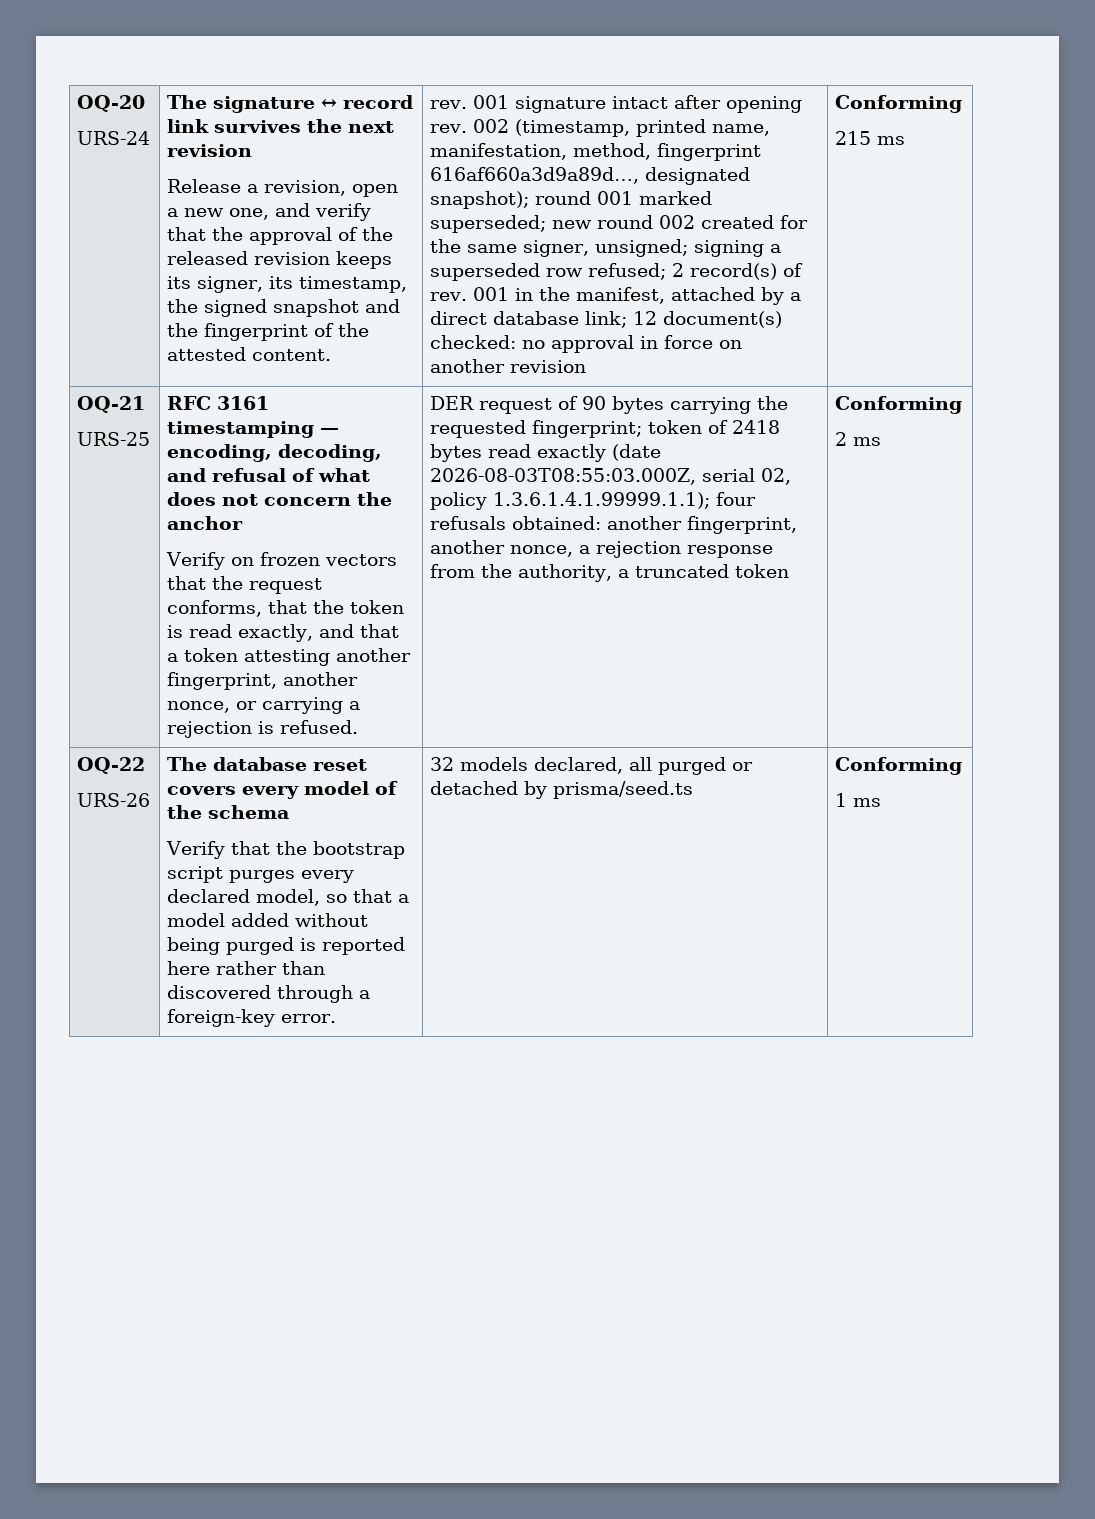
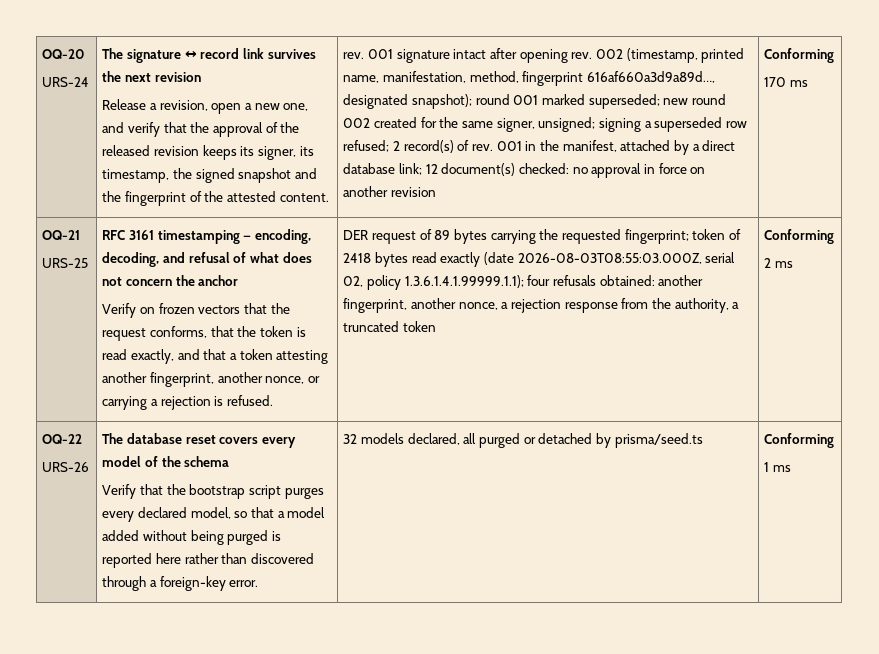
- 215 ms
+ 170 ms
- DER request of 90 bytes carrying the requested fingerprint; token of 2418 bytes read exactly (date 2026-08-03T08:55:03.000Z, serial 02, policy 1.3.6.1.4.1.99999.1.1); four refusals obtained: another fingerprint, another nonce, a rejection response from the authority, a truncated token
+ DER request of 89 bytes carrying the requested fingerprint; token of 2418 bytes read exactly (date 2026-08-03T08:55:03.000Z, serial 02, policy 1.3.6.1.4.1.99999.1.1); four refusals obtained: another fingerprint, another nonce, a rejection response from the authority, a truncated token

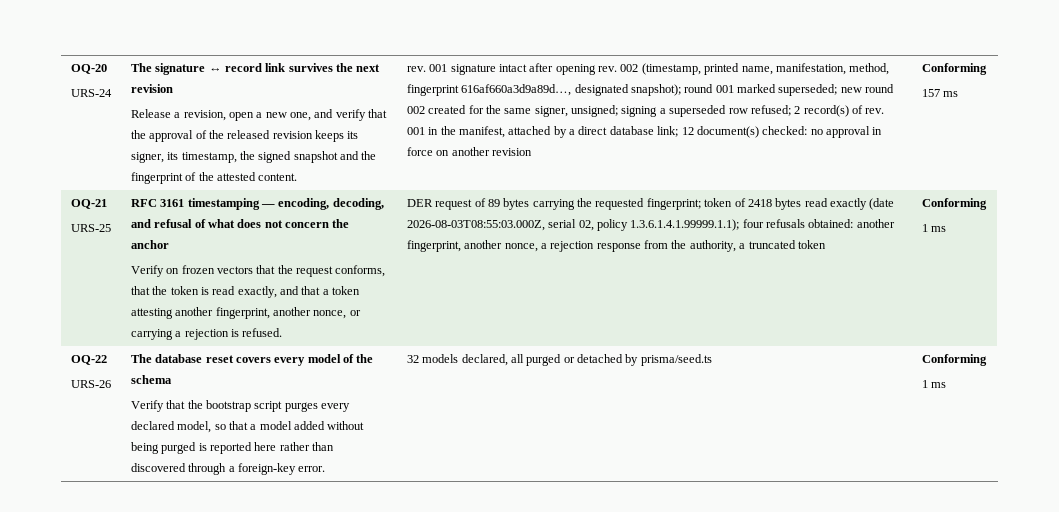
- 170 ms
+ 157 ms
  DER request of 89 bytes carrying the requested fingerprint; token of 2418 bytes read exactly (date 2026-08-03T08:55:03.000Z, serial 02, policy 1.3.6.1.4.1.99999.1.1); four refusals obtained: another fingerprint, another nonce, a rejection response from the authority, a truncated token | Conforming
- 2 ms
+ 1 ms

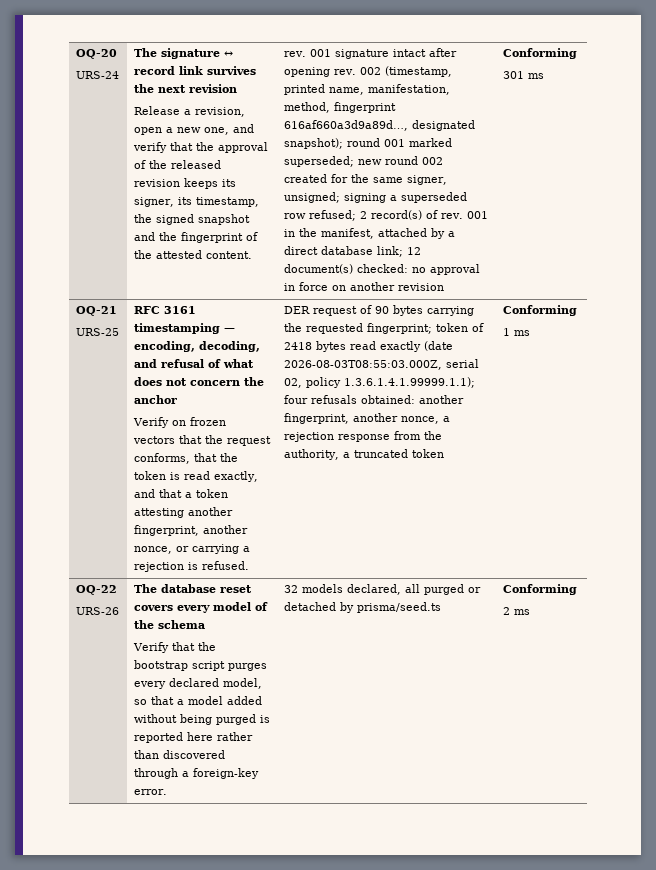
- 157 ms
+ 301 ms
- DER request of 89 bytes carrying the requested fingerprint; token of 2418 bytes read exactly (date 2026-08-03T08:55:03.000Z, serial 02, policy 1.3.6.1.4.1.99999.1.1); four refusals obtained: another fingerprint, another nonce, a rejection response from the authority, a truncated token
+ DER request of 90 bytes carrying the requested fingerprint; token of 2418 bytes read exactly (date 2026-08-03T08:55:03.000Z, serial 02, policy 1.3.6.1.4.1.99999.1.1); four refusals obtained: another fingerprint, another nonce, a rejection response from the authority, a truncated token
  32 models declared, all purged or detached by prisma/seed.ts | Conforming
- 1 ms
+ 2 ms

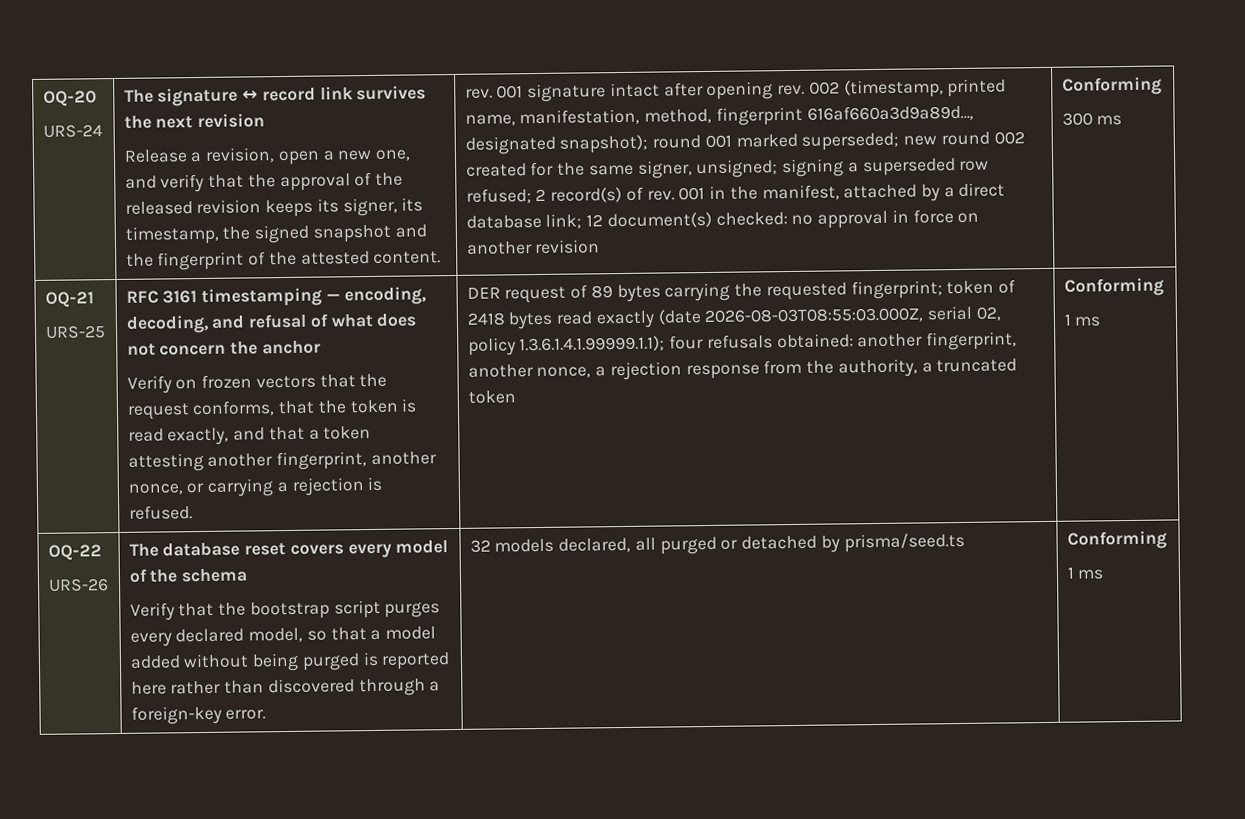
- 301 ms
+ 300 ms
- DER request of 90 bytes carrying the requested fingerprint; token of 2418 bytes read exactly (date 2026-08-03T08:55:03.000Z, serial 02, policy 1.3.6.1.4.1.99999.1.1); four refusals obtained: another fingerprint, another nonce, a rejection response from the authority, a truncated token
+ DER request of 89 bytes carrying the requested fingerprint; token of 2418 bytes read exactly (date 2026-08-03T08:55:03.000Z, serial 02, policy 1.3.6.1.4.1.99999.1.1); four refusals obtained: another fingerprint, another nonce, a rejection response from the authority, a truncated token
  32 models declared, all purged or detached by prisma/seed.ts | Conforming
- 2 ms
+ 1 ms

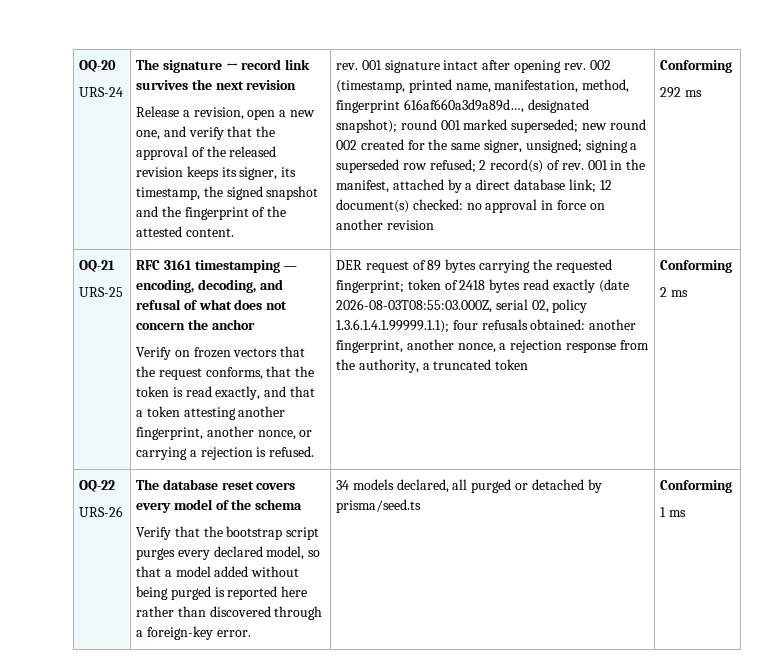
- 300 ms
+ 292 ms
  DER request of 89 bytes carrying the requested fingerprint; token of 2418 bytes read exactly (date 2026-08-03T08:55:03.000Z, serial 02, policy 1.3.6.1.4.1.99999.1.1); four refusals obtained: another fingerprint, another nonce, a rejection response from the authority, a truncated token | Conforming
- 1 ms
+ 2 ms
- 32 models declared, all purged or detached by prisma/seed.ts
+ 34 models declared, all purged or detached by prisma/seed.ts

